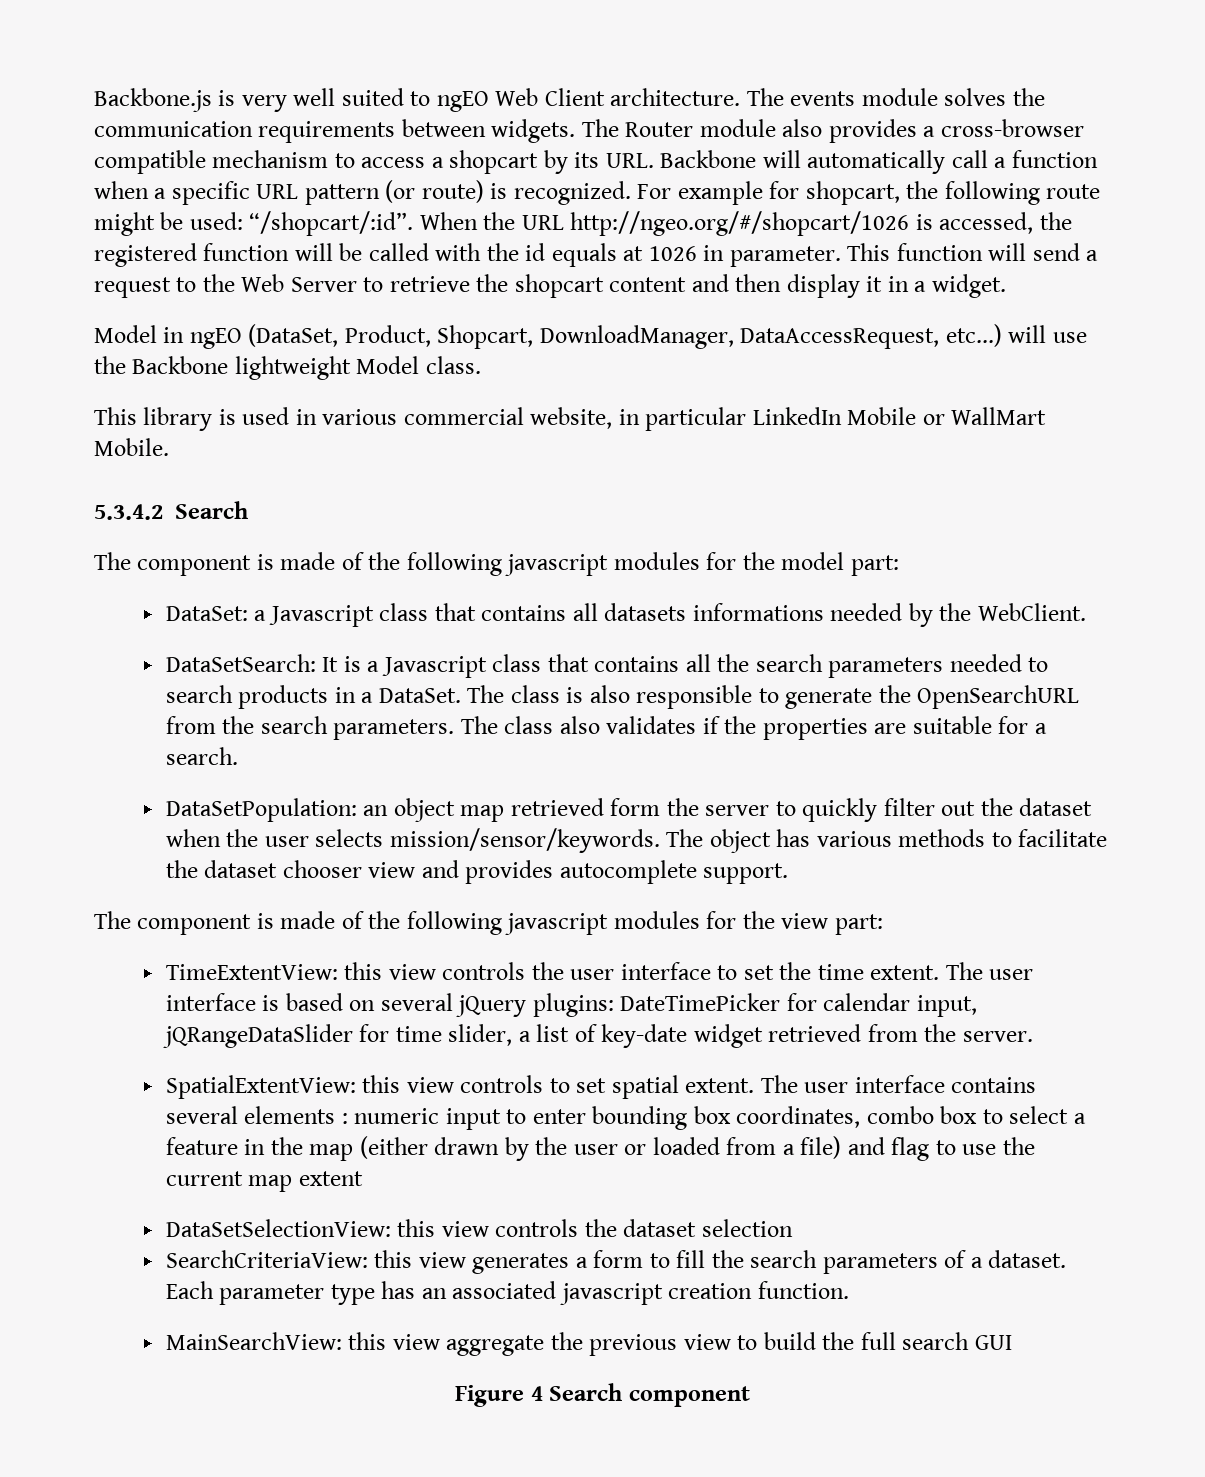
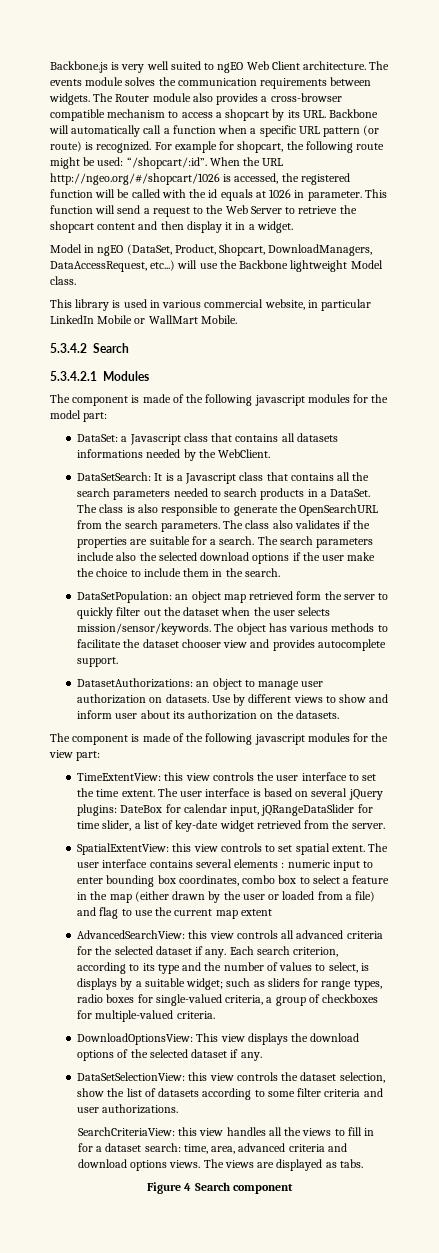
- Model in ngEO (DataSet, Product, Shopcart, DownloadManager, DataAccessRequest, etc...) will use the Backbone lightweight Model class.
+ Model in ngEO (DataSet, Product, Shopcart, DownloadManagers, DataAccessRequest, etc...) will use the Backbone lightweight Model class.
+ 5.3.4.2.1 Modules
+ The search parameters include also the selected download options if the user make the choice to include them in the search.
+ DatasetAuthorizations: an object to manage user authorization on datasets. Use by different views to show and inform user about its authorization on the datasets.
- The user interface is based on several jQuery plugins: DateTimePicker for calendar input, jQRangeDataSlider for time slider, a list of key-date widget retrieved from the server.
+ The user interface is based on several jQuery plugins: DateBox for calendar input, jQRangeDataSlider for time slider, a list of key-date widget retrieved from the server.
+ AdvancedSearchView: this view controls all advanced criteria for the selected dataset if any. Each search criterion, according to its type and the number of values to select, is displays by a suitable widget; such as sliders for range types, radio boxes for single-valued criteria, a group of checkboxes for multiple-valued criteria.
+ DownloadOptionsView: This view displays the download options of the selected dataset if any.
- DataSetSelectionView: this view controls the dataset selection
- SearchCriteriaView: this view generates a form to fill the search parameters of a dataset. Each parameter type has an associated javascript creation function.
- MainSearchView: this view aggregate the previous view to build the full search GUI
+ DataSetSelectionView: this view controls the dataset selection, show the list of datasets according to some filter criteria and user authorizations.
+ SearchCriteriaView: this view handles all the views to fill in for a dataset search: time, area, advanced criteria and download options views. The views are displayed as tabs.

